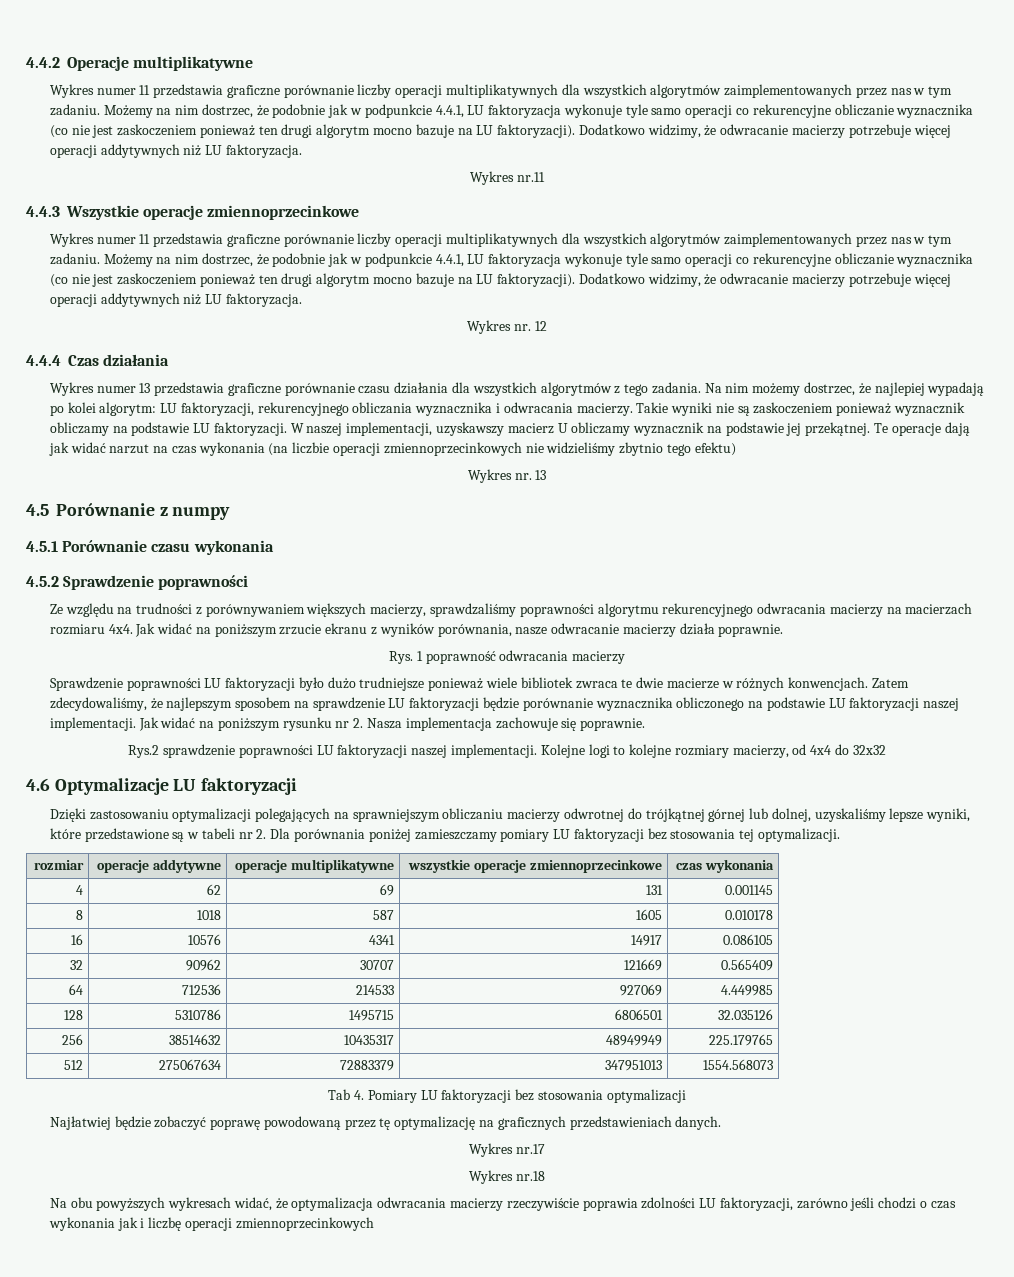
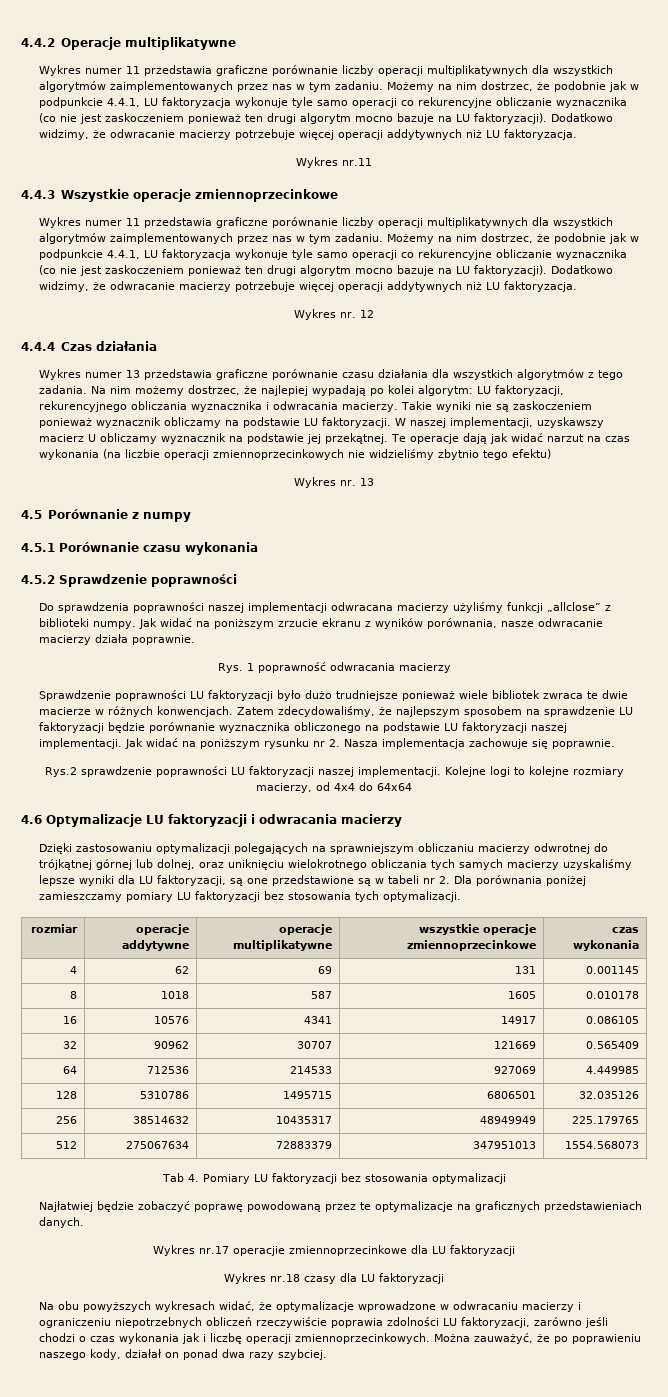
- Ze względu na trudności z porównywaniem większych macierzy, sprawdzaliśmy poprawności algorytmu rekurencyjnego odwracania macierzy na macierzach rozmiaru 4x4.
+ Do sprawdzenia poprawności naszej implementacji odwracana macierzy użyliśmy funkcji „allclose” z biblioteki numpy.
- Kolejne logi to kolejne rozmiary macierzy, od 4x4 do 32x32
+ Kolejne logi to kolejne rozmiary macierzy, od 4x4 do 64x64
- 4.6 Optymalizacje LU faktoryzacji
+ 4.6 Optymalizacje LU faktoryzacji i odwracania macierzy
- Dzięki zastosowaniu optymalizacji polegających na sprawniejszym obliczaniu macierzy odwrotnej do trójkątnej górnej lub dolnej, uzyskaliśmy lepsze wyniki, które przedstawione są w tabeli nr 2. Dla porównania poniżej zamieszczamy pomiary LU faktoryzacji bez stosowania tej optymalizacji.
+ Dzięki zastosowaniu optymalizacji polegających na sprawniejszym obliczaniu macierzy odwrotnej do trójkątnej górnej lub dolnej, oraz uniknięciu wielokrotnego obliczania tych samych macierzy uzyskaliśmy lepsze wyniki dla LU faktoryzacji, są one przedstawione są w tabeli nr 2. Dla porównania poniżej zamieszczamy pomiary LU faktoryzacji bez stosowania tych optymalizacji.
- Najłatwiej będzie zobaczyć poprawę powodowaną przez tę optymalizację na graficznych przedstawieniach danych.
+ Najłatwiej będzie zobaczyć poprawę powodowaną przez te optymalizacje na graficznych przedstawieniach danych.
- Wykres nr.17
- Wykres nr.18
+ Wykres nr.17 operacjie zmiennoprzecinkowe dla LU faktoryzacji
+ Wykres nr.18 czasy dla LU faktoryzacji
- Na obu powyższych wykresach widać, że optymalizacja odwracania macierzy rzeczywiście poprawia zdolności LU faktoryzacji, zarówno jeśli chodzi o czas wykonania jak i liczbę operacji zmiennoprzecinkowych
+ Na obu powyższych wykresach widać, że optymalizacje wprowadzone w odwracaniu macierzy i ograniczeniu niepotrzebnych obliczeń rzeczywiście poprawia zdolności LU faktoryzacji, zarówno jeśli chodzi o czas wykonania jak i liczbę operacji zmiennoprzecinkowych. Można zauważyć, że po poprawieniu naszego kody, działał on ponad dwa razy szybciej.

